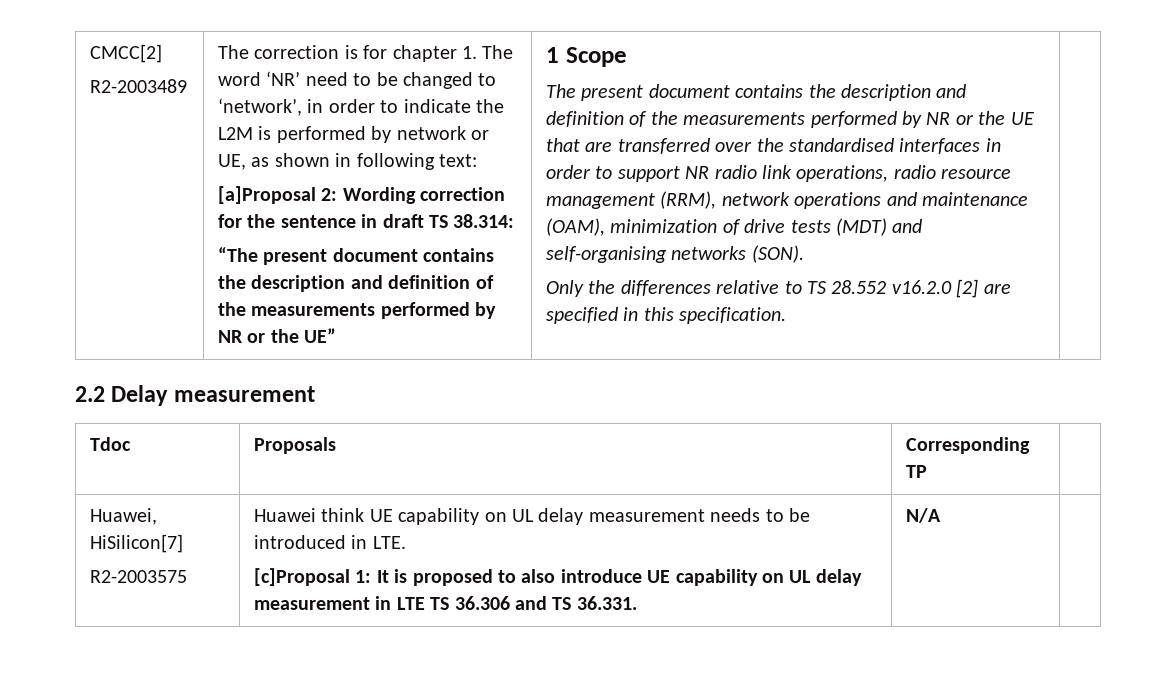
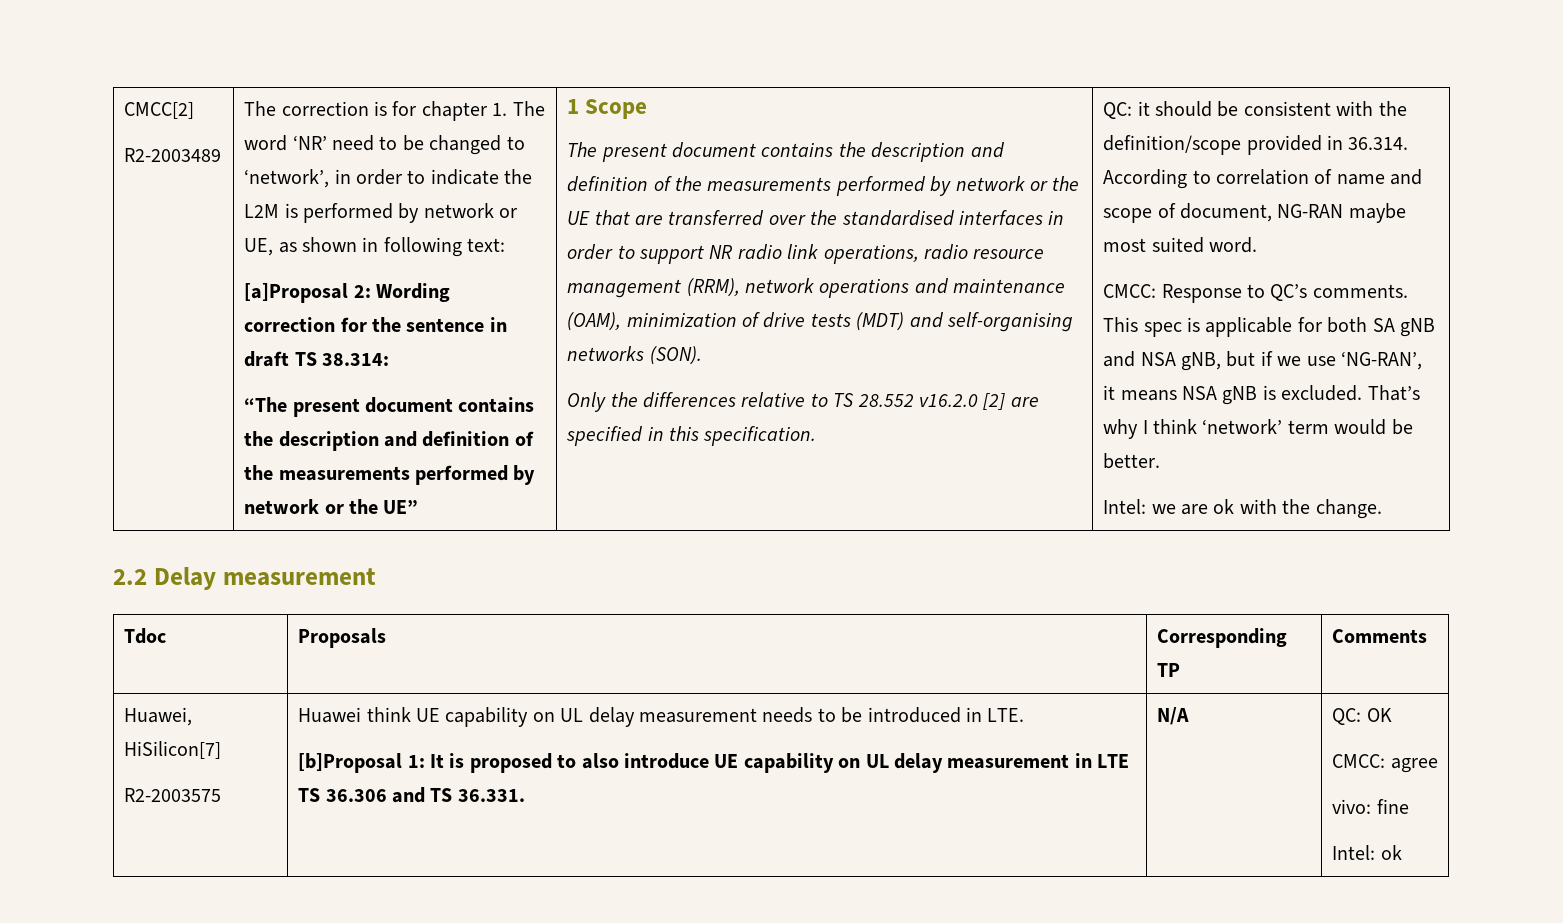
- “The present document contains the description and definition of the measurements performed by NR or the UE”
+ “The present document contains the description and definition of the measurements performed by network or the UE”
- The present document contains the description and definition of the measurements performed by NR or the UE that are transferred over the standardised interfaces in order to support NR radio link operations, radio resource management (RRM), network operations and maintenance (OAM), minimization of drive tests (MDT) and self-organising networks (SON).
+ The present document contains the description and definition of the measurements performed by network or the UE that are transferred over the standardised interfaces in order to support NR radio link operations, radio resource management (RRM), network operations and maintenance (OAM), minimization of drive tests (MDT) and self-organising networks (SON).
+ QC: it should be consistent with the definition/scope provided in 36.314. According to correlation of name and scope of document, NG-RAN maybe most suited word.
+ CMCC: Response to QC’s comments. This spec is applicable for both SA gNB and NSA gNB, but if we use ‘NG-RAN’, it means NSA gNB is excluded. That’s why I think ‘network’ term would be better.
+ Intel: we are ok with the change.
- Tdoc | Proposals | Corresponding TP |
+ Tdoc | Proposals | Corresponding TP | Comments
- [c]Proposal 1: It is proposed to also introduce UE capability on UL delay measurement in LTE TS 36.306 and TS 36.331.
+ [b]Proposal 1: It is proposed to also introduce UE capability on UL delay measurement in LTE TS 36.306 and TS 36.331.
+ QC: OK
+ CMCC: agree
+ vivo: fine
+ Intel: ok

